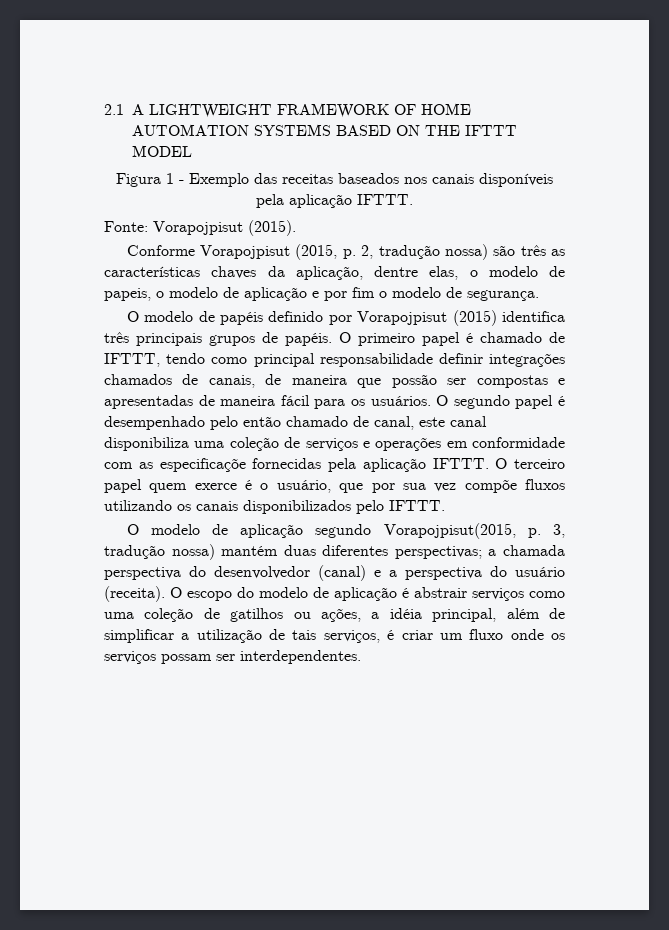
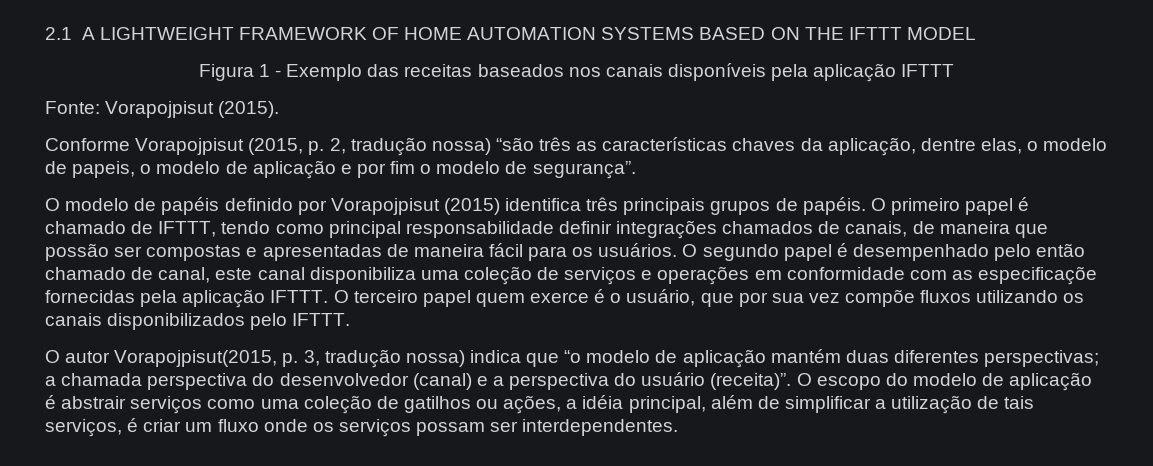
- Figura 1 - Exemplo das receitas baseados nos canais disponíveis pela aplicação IFTTT.
+ Figura 1 - Exemplo das receitas baseados nos canais disponíveis pela aplicação IFTTT
- Conforme Vorapojpisut (2015, p. 2, tradução nossa) são três as características chaves da aplicação, dentre elas, o modelo de papeis, o modelo de aplicação e por fim o modelo de segurança.
+ Conforme Vorapojpisut (2015, p. 2, tradução nossa) “são três as características chaves da aplicação, dentre elas, o modelo de papeis, o modelo de aplicação e por fim o modelo de segurança”.
- O modelo de aplicação segundo Vorapojpisut(2015, p. 3, tradução nossa) mantém duas diferentes perspectivas; a chamada perspectiva do desenvolvedor (canal) e a perspectiva do usuário (receita).
+ O autor Vorapojpisut(2015, p. 3, tradução nossa) indica que “o modelo de aplicação mantém duas diferentes perspectivas; a chamada perspectiva do desenvolvedor (canal) e a perspectiva do usuário (receita)”.

